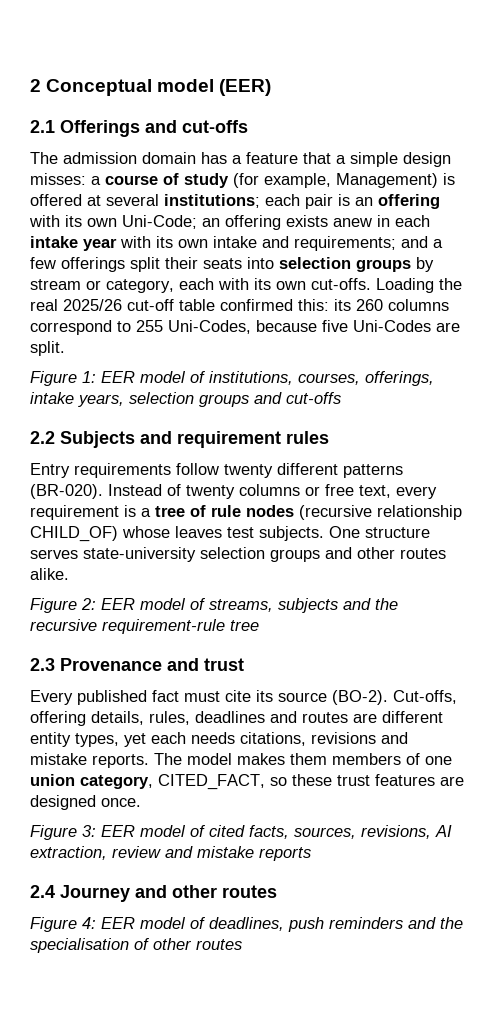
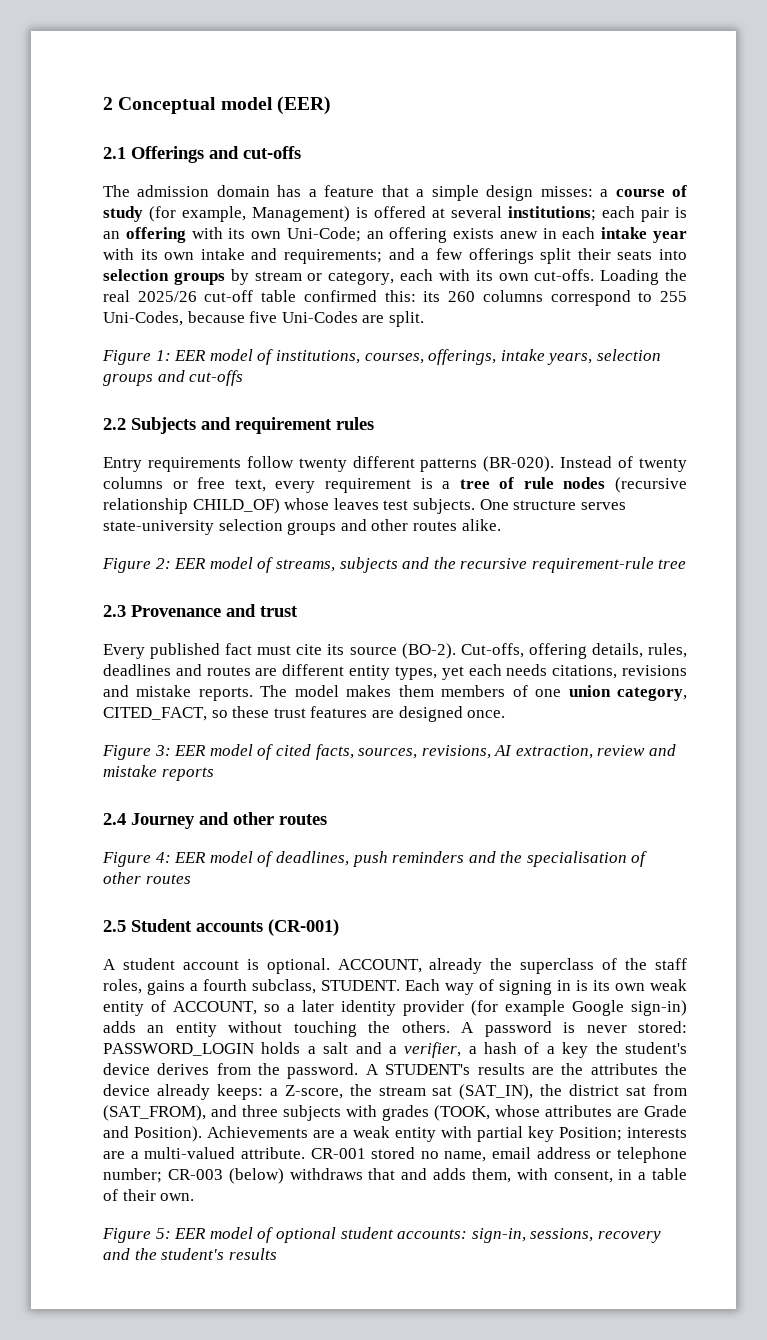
+ 2.5 Student accounts (CR-001)
+ A student account is optional. ACCOUNT, already the superclass of the staff roles, gains a fourth subclass, STUDENT. Each way of signing in is its own weak entity of ACCOUNT, so a later identity provider (for example Google sign-in) adds an entity without touching the others. A password is never stored: PASSWORD_LOGIN holds a salt and a verifier, a hash of a key the student's device derives from the password. A STUDENT's results are the attributes the device already keeps: a Z-score, the stream sat (SAT_IN), the district sat from (SAT_FROM), and three subjects with grades (TOOK, whose attributes are Grade and Position). Achievements are a weak entity with partial key Position; interests are a multi-valued attribute. CR-001 stored no name, email address or telephone number; CR-003 (below) withdraws that and adds them, with consent, in a table of their own.
+ Figure 5: EER model of optional student accounts: sign-in, sessions, recovery and the student's results

